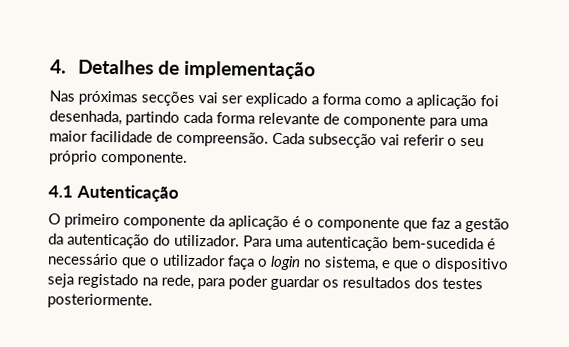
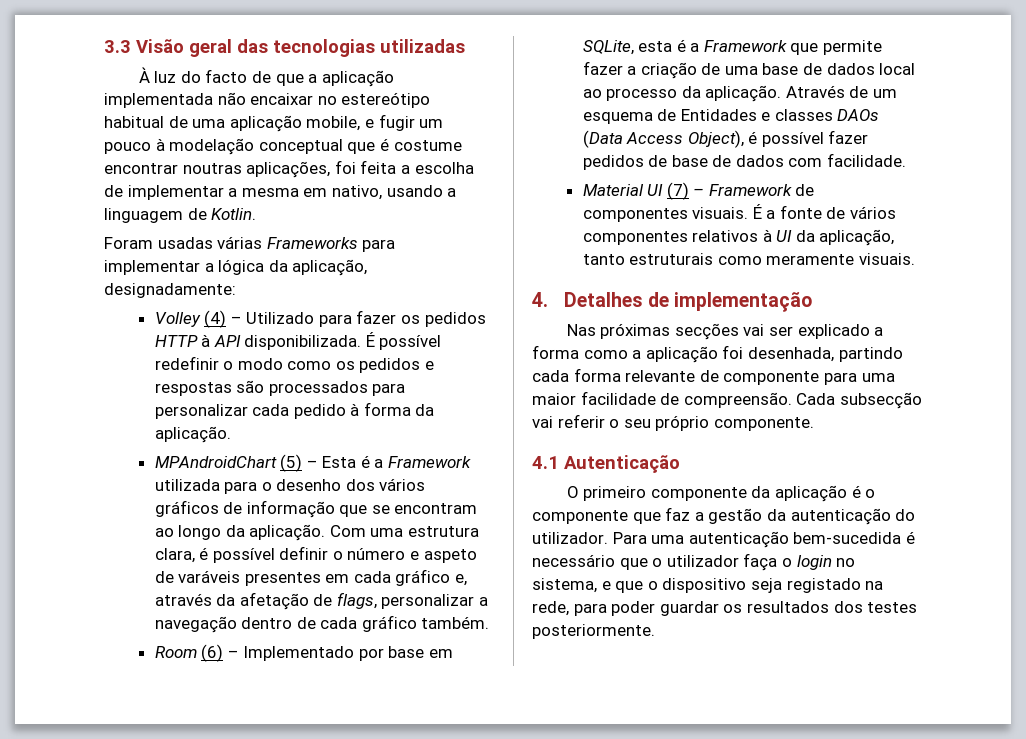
+ 3.3 Visão geral das tecnologias utilizadas
+ À luz do facto de que a aplicação implementada não encaixar no estereótipo habitual de uma aplicação mobile, e fugir um pouco à modelação conceptual que é costume encontrar noutras aplicações, foi feita a escolha de implementar a mesma em nativo, usando a linguagem de Kotlin.
+ Foram usadas várias Frameworks para implementar a lógica da aplicação, designadamente:
+ Volley (4) – Utilizado para fazer os pedidos HTTP à API disponibilizada. É possível redefinir o modo como os pedidos e respostas são processados para personalizar cada pedido à forma da aplicação.
+ MPAndroidChart (5) – Esta é a Framework utilizada para o desenho dos vários gráficos de informação que se encontram ao longo da aplicação. Com uma estrutura clara, é possível definir o número e aspeto de varáveis presentes em cada gráfico e, através da afetação de flags, personalizar a navegação dentro de cada gráfico também.
+ Room (6) – Implementado por base em SQLite, esta é a Framework que permite fazer a criação de uma base de dados local ao processo da aplicação. Através de um esquema de Entidades e classes DAOs (Data Access Object), é possível fazer pedidos de base de dados com facilidade.
+ Material UI (7) – Framework de componentes visuais. É a fonte de vários componentes relativos à UI da aplicação, tanto estruturais como meramente visuais.

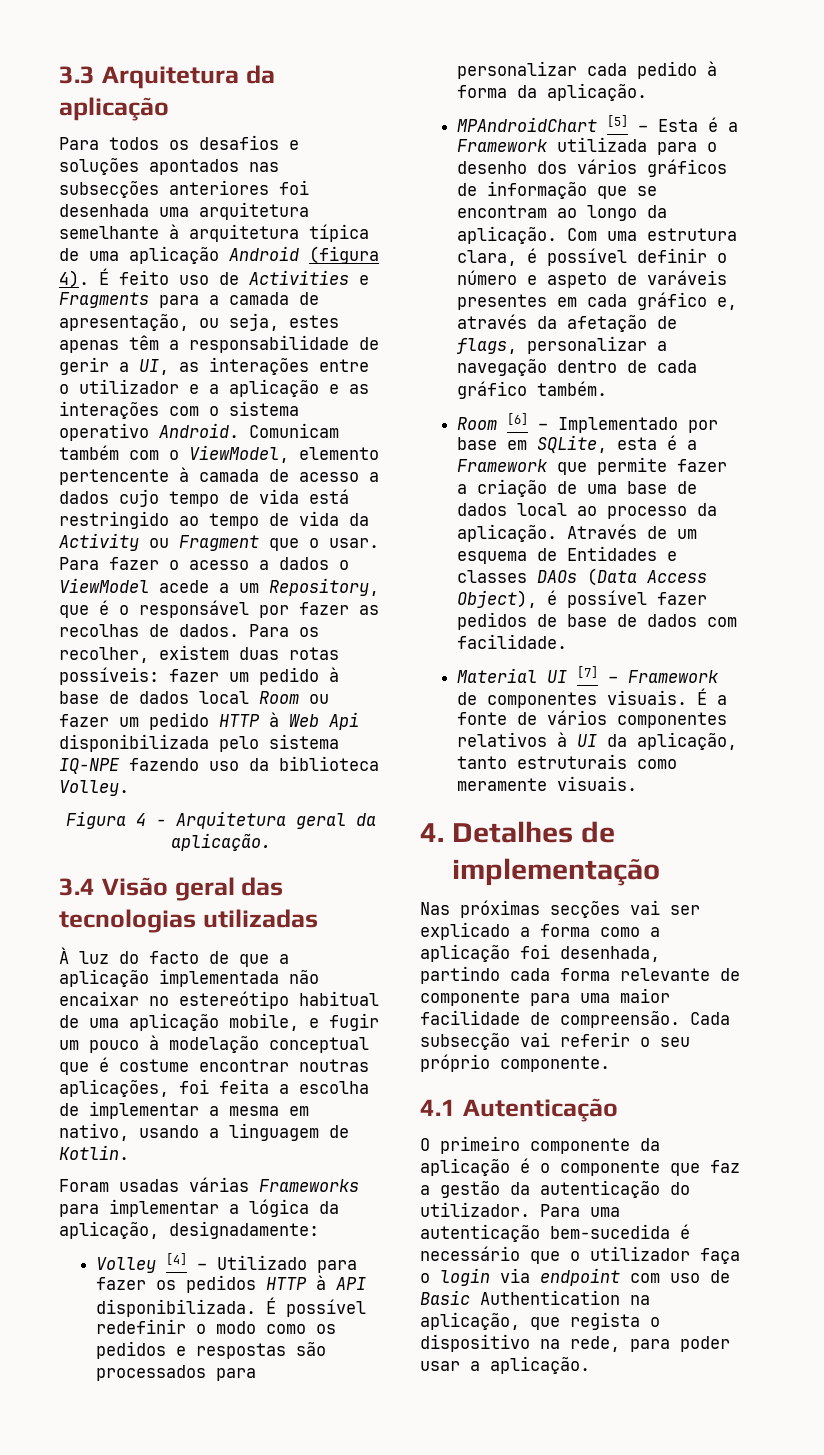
- 3.3 Visão geral das tecnologias utilizadas
+ 3.3 Arquitetura da aplicação
+ Para todos os desafios e soluções apontados nas subsecções anteriores foi desenhada uma arquitetura semelhante à arquitetura típica de uma aplicação Android (figura 4). É feito uso de Activities e Fragments para a camada de apresentação, ou seja, estes apenas têm a responsabilidade de gerir a UI, as interações entre o utilizador e a aplicação e as interações com o sistema operativo Android. Comunicam também com o ViewModel, elemento pertencente à camada de acesso a dados cujo tempo de vida está restringido ao tempo de vida da Activity ou Fragment que o usar. Para fazer o acesso a dados o ViewModel acede a um Repository, que é o responsável por fazer as recolhas de dados. Para os recolher, existem duas rotas possíveis: fazer um pedido à base de dados local Room ou fazer um pedido HTTP à Web Api disponibilizada pelo sistema IQ-NPE fazendo uso da biblioteca Volley.
+ Figura 4 - Arquitetura geral da aplicação.
+ 3.4 Visão geral das tecnologias utilizadas
- Volley (4) – Utilizado para fazer os pedidos HTTP à API disponibilizada.
+ Volley [4] – Utilizado para fazer os pedidos HTTP à API disponibilizada.
- MPAndroidChart (5) – Esta é a Framework utilizada para o desenho dos vários gráficos de informação que se encontram ao longo da aplicação.
+ MPAndroidChart [5] – Esta é a Framework utilizada para o desenho dos vários gráficos de informação que se encontram ao longo da aplicação.
- Room (6) – Implementado por base em SQLite, esta é a Framework que permite fazer a criação de uma base de dados local ao processo da aplicação.
+ Room [6] – Implementado por base em SQLite, esta é a Framework que permite fazer a criação de uma base de dados local ao processo da aplicação.
- Material UI (7) – Framework de componentes visuais.
+ Material UI [7] – Framework de componentes visuais.
- Para uma autenticação bem-sucedida é necessário que o utilizador faça o login no sistema, e que o dispositivo seja registado na rede, para poder guardar os resultados dos testes posteriormente.
+ Para uma autenticação bem-sucedida é necessário que o utilizador faça o login via endpoint com uso de Basic Authentication na aplicação, que regista o dispositivo na rede, para poder usar a aplicação.

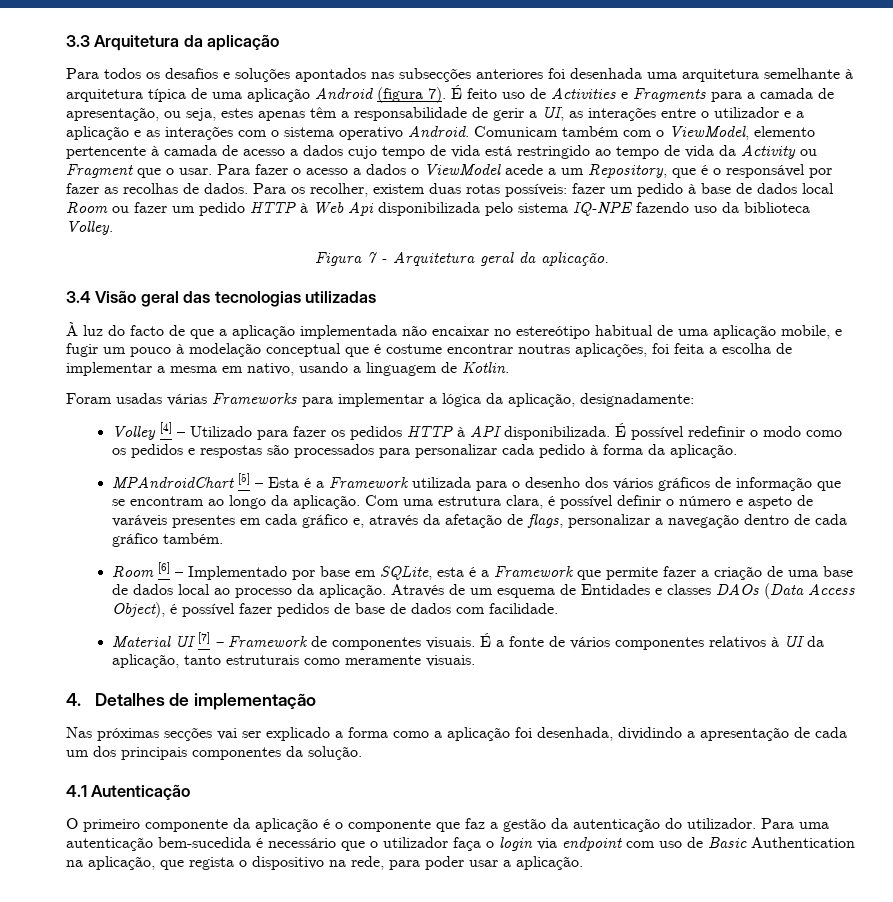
- Para todos os desafios e soluções apontados nas subsecções anteriores foi desenhada uma arquitetura semelhante à arquitetura típica de uma aplicação Android (figura 4).
+ Para todos os desafios e soluções apontados nas subsecções anteriores foi desenhada uma arquitetura semelhante à arquitetura típica de uma aplicação Android (figura 7).
- Figura 4 - Arquitetura geral da aplicação.
+ Figura 7 - Arquitetura geral da aplicação.
- Nas próximas secções vai ser explicado a forma como a aplicação foi desenhada, partindo cada forma relevante de componente para uma maior facilidade de compreensão. Cada subsecção vai referir o seu próprio componente.
+ Nas próximas secções vai ser explicado a forma como a aplicação foi desenhada, dividindo a apresentação de cada um dos principais componentes da solução.

